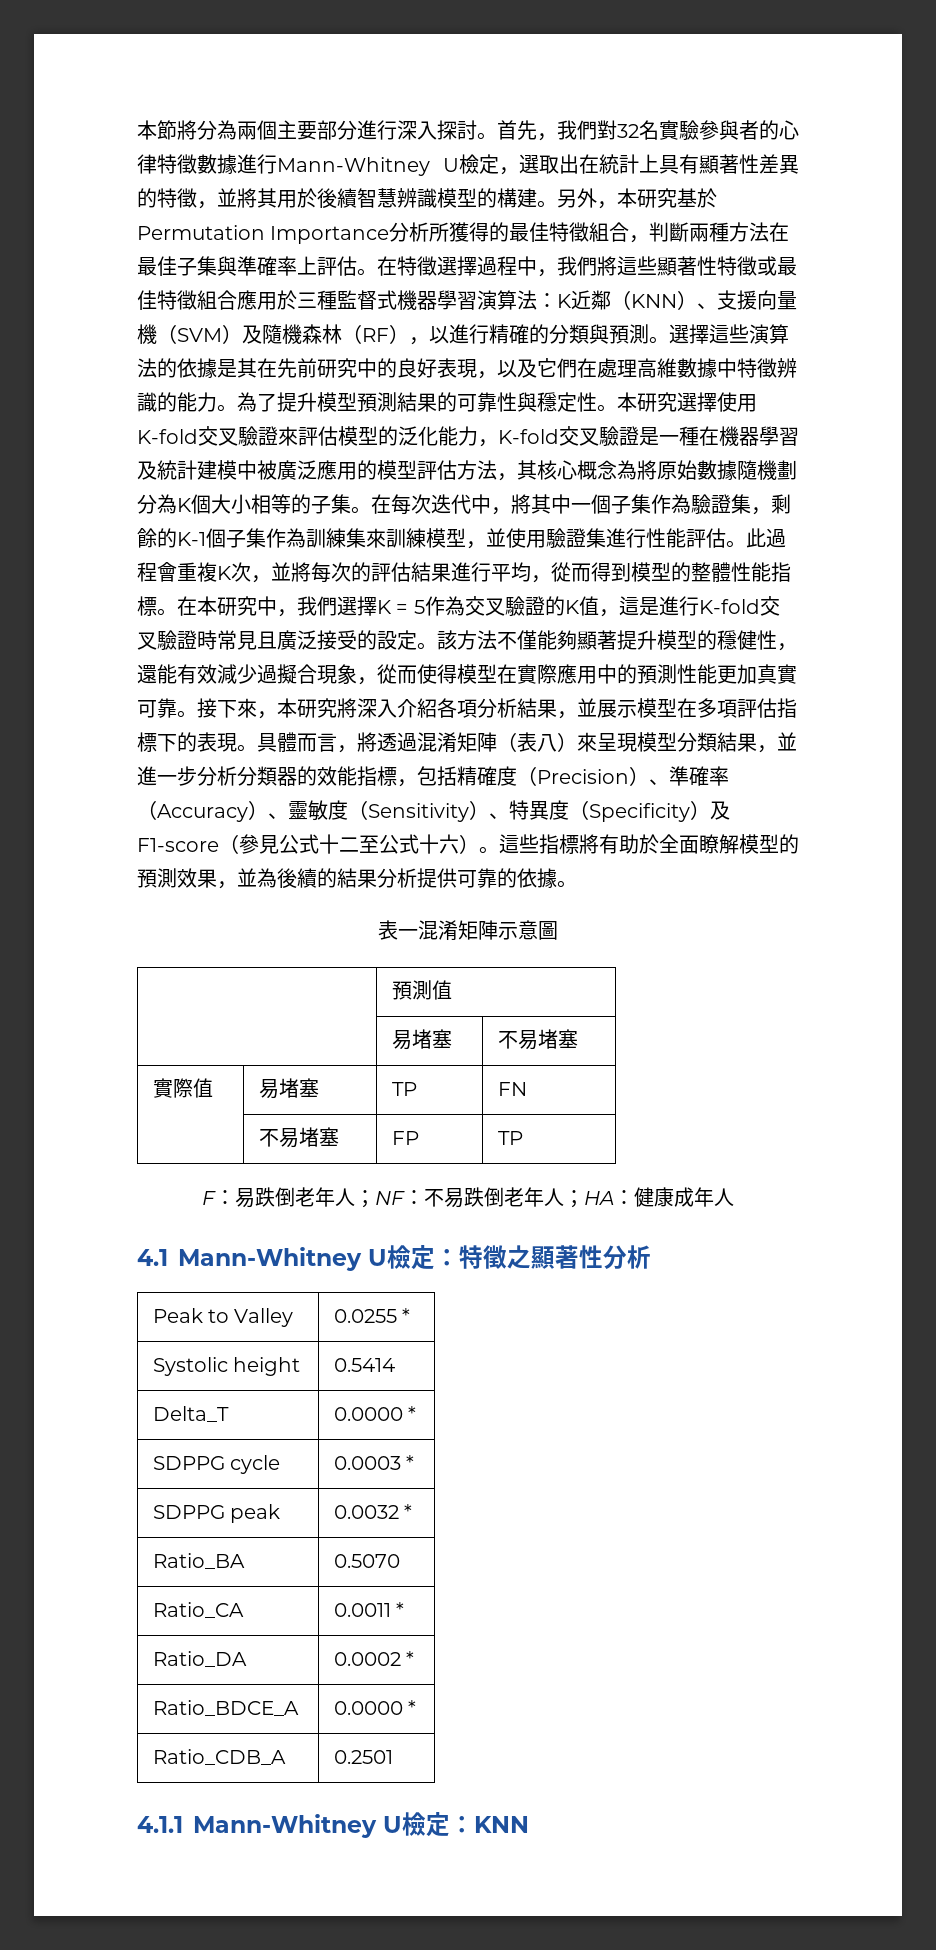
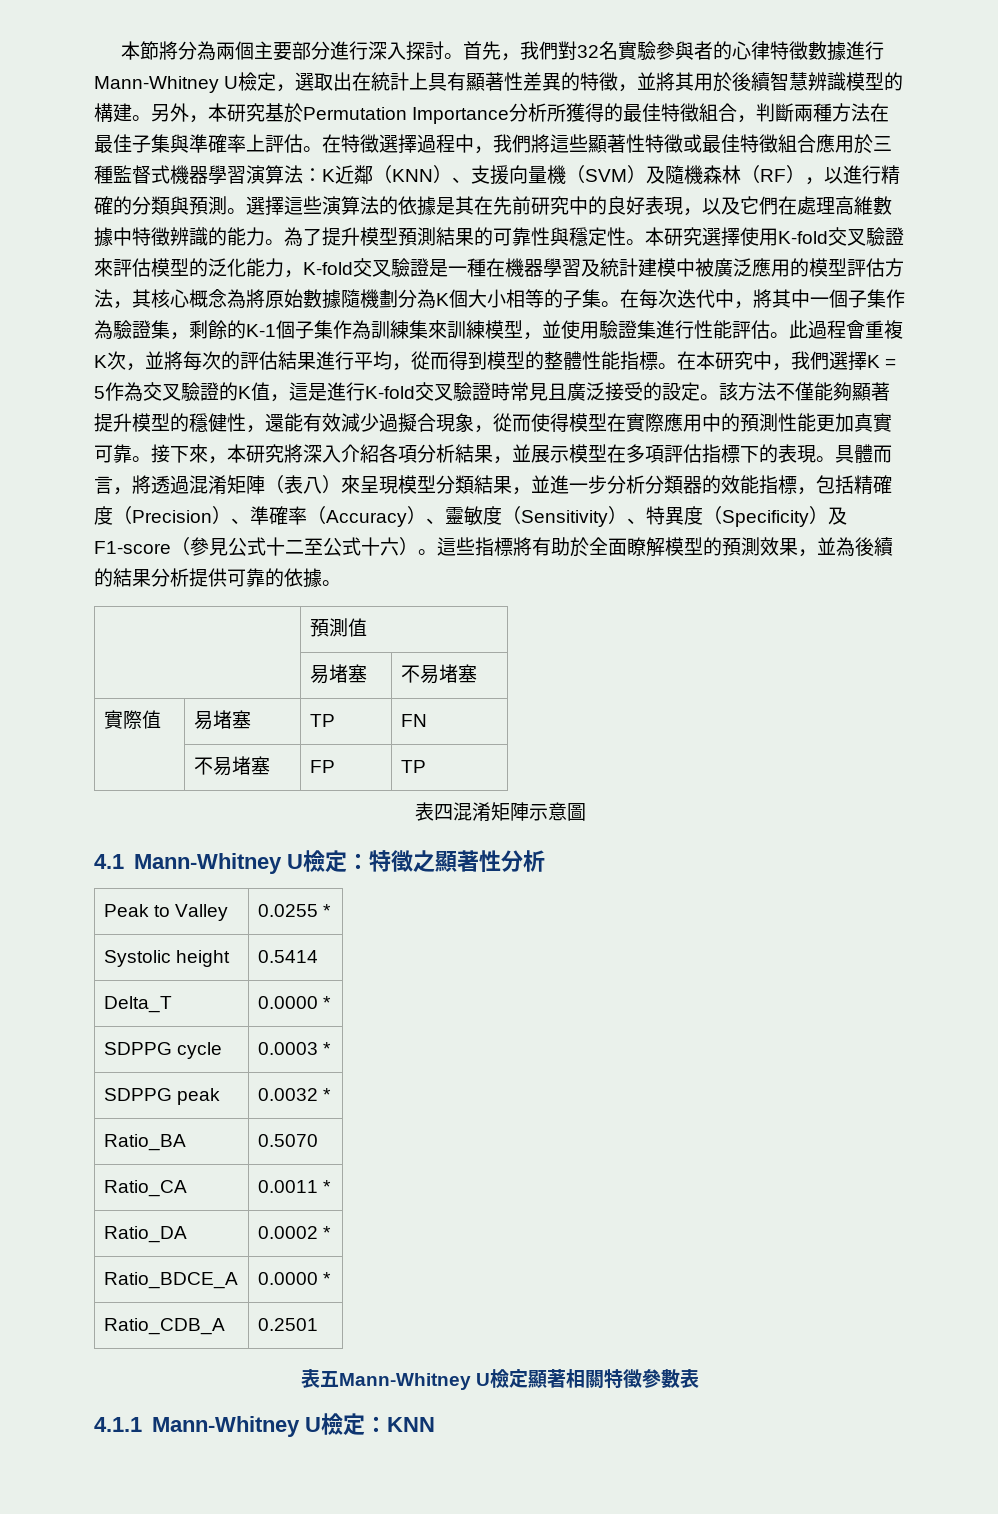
- 表一混淆矩陣示意圖
- F：易跌倒老年人；NF：不易跌倒老年人；HA：健康成年人
+ 表四混淆矩陣示意圖
+ 表五Mann-Whitney U檢定顯著相關特徵參數表

